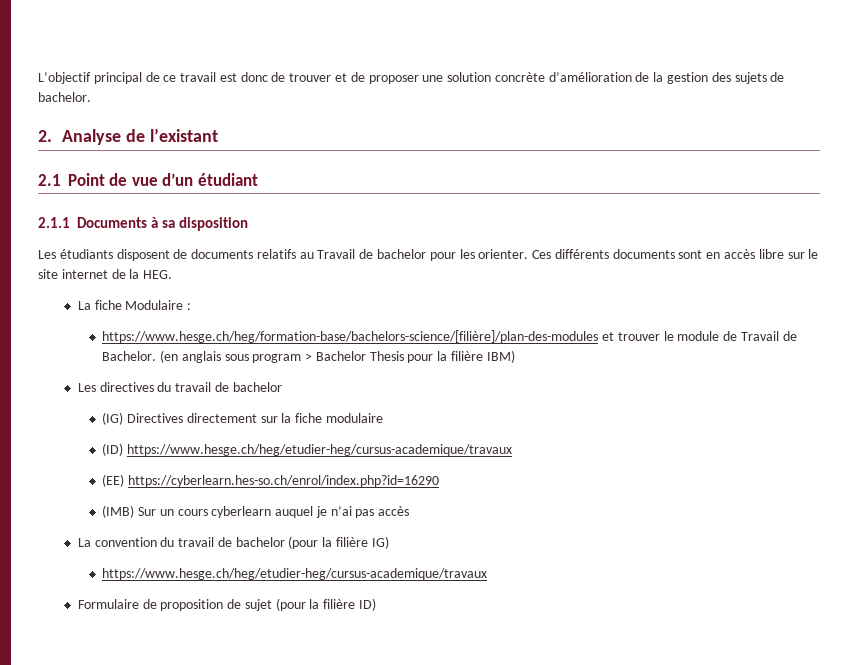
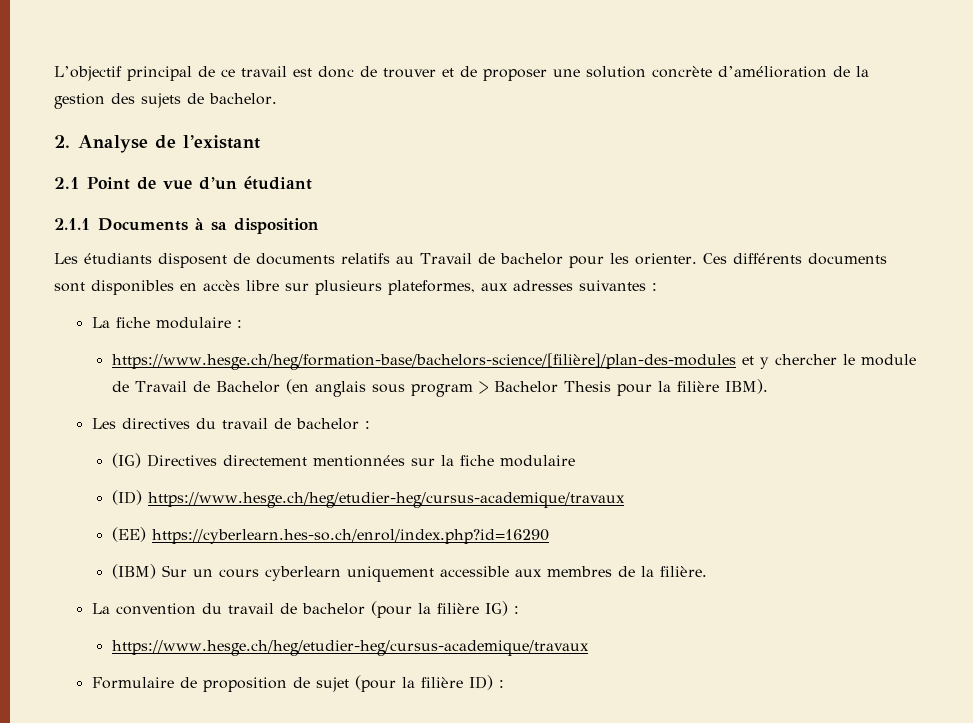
- Ces différents documents sont en accès libre sur le site internet de la HEG.
+ Ces différents documents sont disponibles en accès libre sur plusieurs plateformes, aux adresses suivantes :
- La fiche Modulaire :
+ La fiche modulaire :
- https://www.hesge.ch/heg/formation-base/bachelors-science/[filière]/plan-des-modules et trouver le module de Travail de Bachelor. (en anglais sous program > Bachelor Thesis pour la filière IBM)
+ https://www.hesge.ch/heg/formation-base/bachelors-science/[filière]/plan-des-modules et y chercher le module de Travail de Bachelor (en anglais sous program > Bachelor Thesis pour la filière IBM).
- Les directives du travail de bachelor
+ Les directives du travail de bachelor :
- (IG) Directives directement sur la fiche modulaire
+ (IG) Directives directement mentionnées sur la fiche modulaire
- (IMB) Sur un cours cyberlearn auquel je n’ai pas accès
+ (IBM) Sur un cours cyberlearn uniquement accessible aux membres de la filière.
- La convention du travail de bachelor (pour la filière IG)
+ La convention du travail de bachelor (pour la filière IG) :
- Formulaire de proposition de sujet (pour la filière ID)
+ Formulaire de proposition de sujet (pour la filière ID) :

